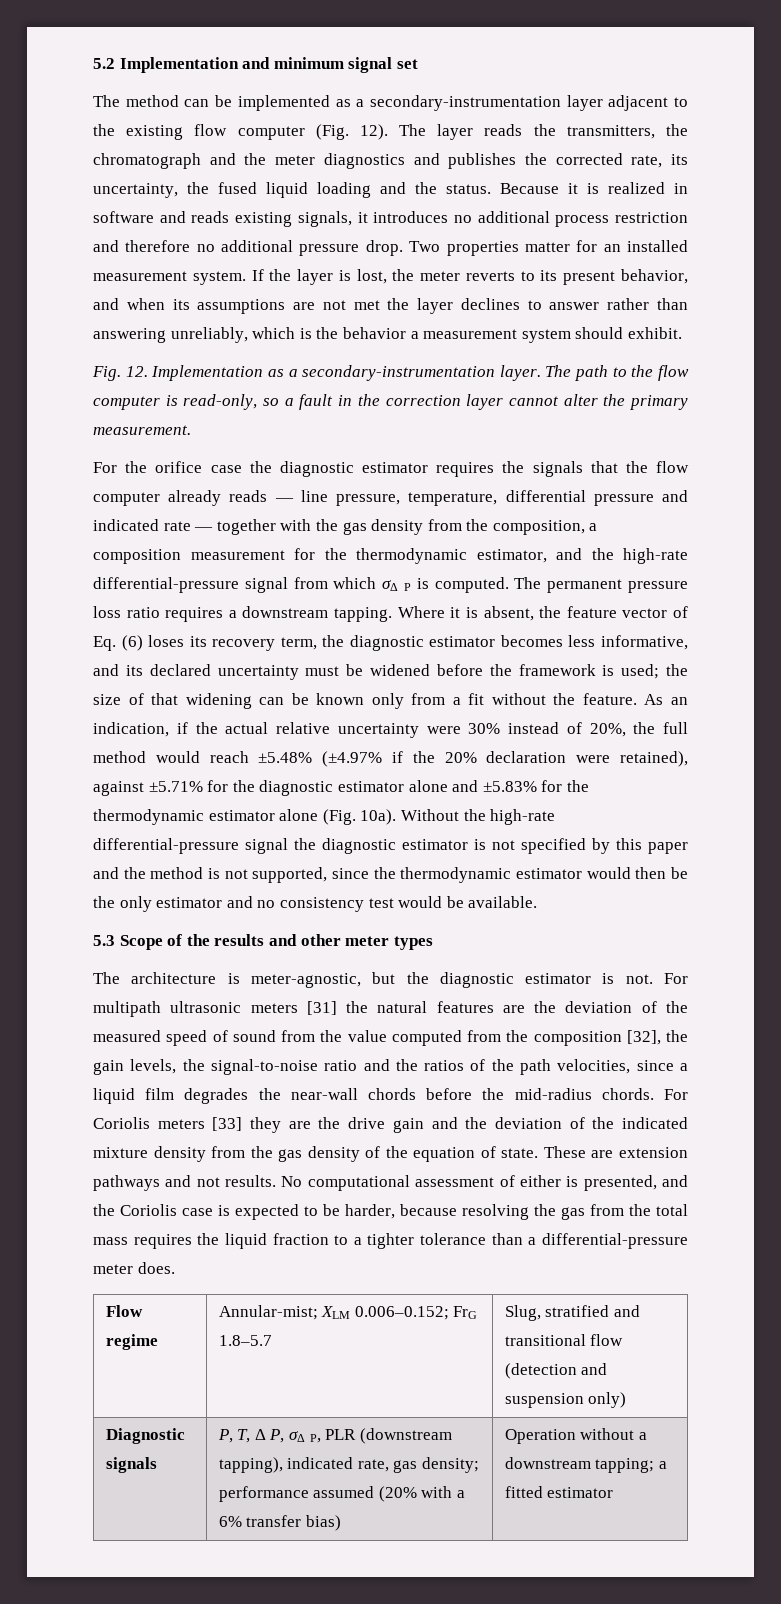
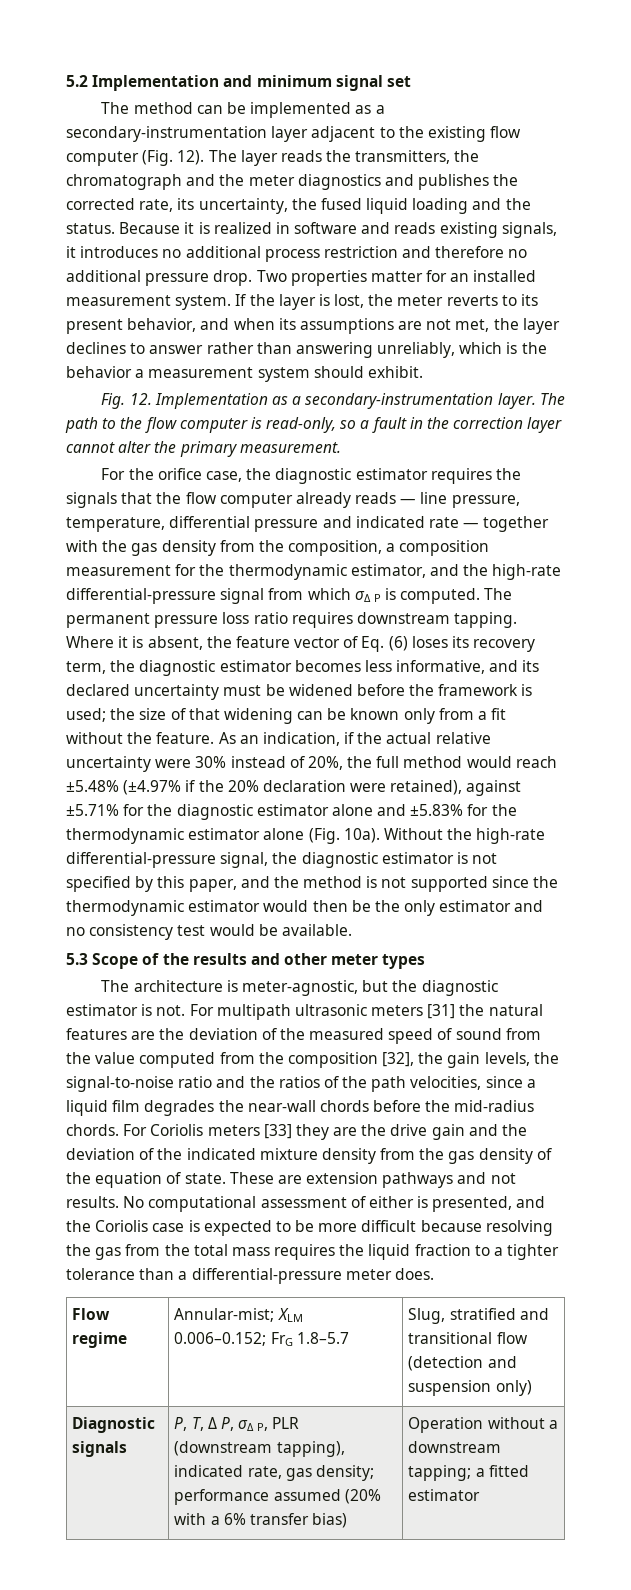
- If the layer is lost, the meter reverts to its present behavior, and when its assumptions are not met the layer declines to answer rather than answering unreliably, which is the behavior a measurement system should exhibit.
+ If the layer is lost, the meter reverts to its present behavior, and when its assumptions are not met, the layer declines to answer rather than answering unreliably, which is the behavior a measurement system should exhibit.
- For the orifice case the diagnostic estimator requires the signals that the flow computer already reads — line pressure, temperature, differential pressure and indicated rate — together with the gas density from the composition, a composition measurement for the thermodynamic estimator, and the high-rate differential-pressure signal from which σΔ P is computed.
+ For the orifice case, the diagnostic estimator requires the signals that the flow computer already reads — line pressure, temperature, differential pressure and indicated rate — together with the gas density from the composition, a composition measurement for the thermodynamic estimator, and the high-rate differential-pressure signal from which σΔ P is computed.
- The permanent pressure loss ratio requires a downstream tapping.
+ The permanent pressure loss ratio requires downstream tapping.
- Without the high-rate differential-pressure signal the diagnostic estimator is not specified by this paper and the method is not supported, since the thermodynamic estimator would then be the only estimator and no consistency test would be available.
+ Without the high-rate differential-pressure signal, the diagnostic estimator is not specified by this paper, and the method is not supported since the thermodynamic estimator would then be the only estimator and no consistency test would be available.
- No computational assessment of either is presented, and the Coriolis case is expected to be harder, because resolving the gas from the total mass requires the liquid fraction to a tighter tolerance than a differential-pressure meter does.
+ No computational assessment of either is presented, and the Coriolis case is expected to be more difficult because resolving the gas from the total mass requires the liquid fraction to a tighter tolerance than a differential-pressure meter does.

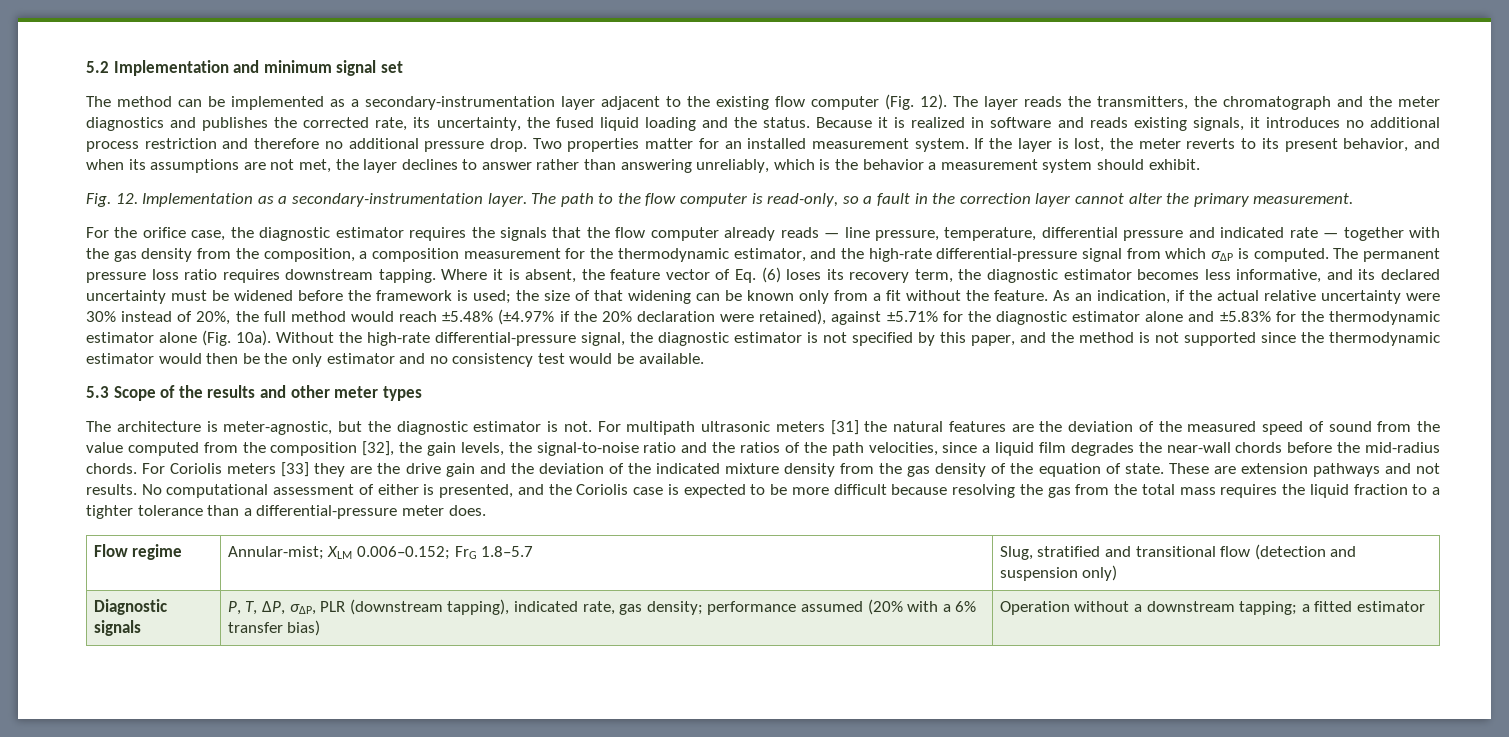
- For the orifice case, the diagnostic estimator requires the signals that the flow computer already reads — line pressure, temperature, differential pressure and indicated rate — together with the gas density from the composition, a composition measurement for the thermodynamic estimator, and the high-rate differential-pressure signal from which σΔ P is computed.
+ For the orifice case, the diagnostic estimator requires the signals that the flow computer already reads — line pressure, temperature, differential pressure and indicated rate — together with the gas density from the composition, a composition measurement for the thermodynamic estimator, and the high-rate differential-pressure signal from which σΔP is computed.
- Diagnostic signals | P, T, Δ P, σΔ P, PLR (downstream tapping), indicated rate, gas density; performance assumed (20% with a 6% transfer bias) | Operation without a downstream tapping; a fitted estimator
+ Diagnostic signals | P, T, ΔP, σΔP, PLR (downstream tapping), indicated rate, gas density; performance assumed (20% with a 6% transfer bias) | Operation without a downstream tapping; a fitted estimator

